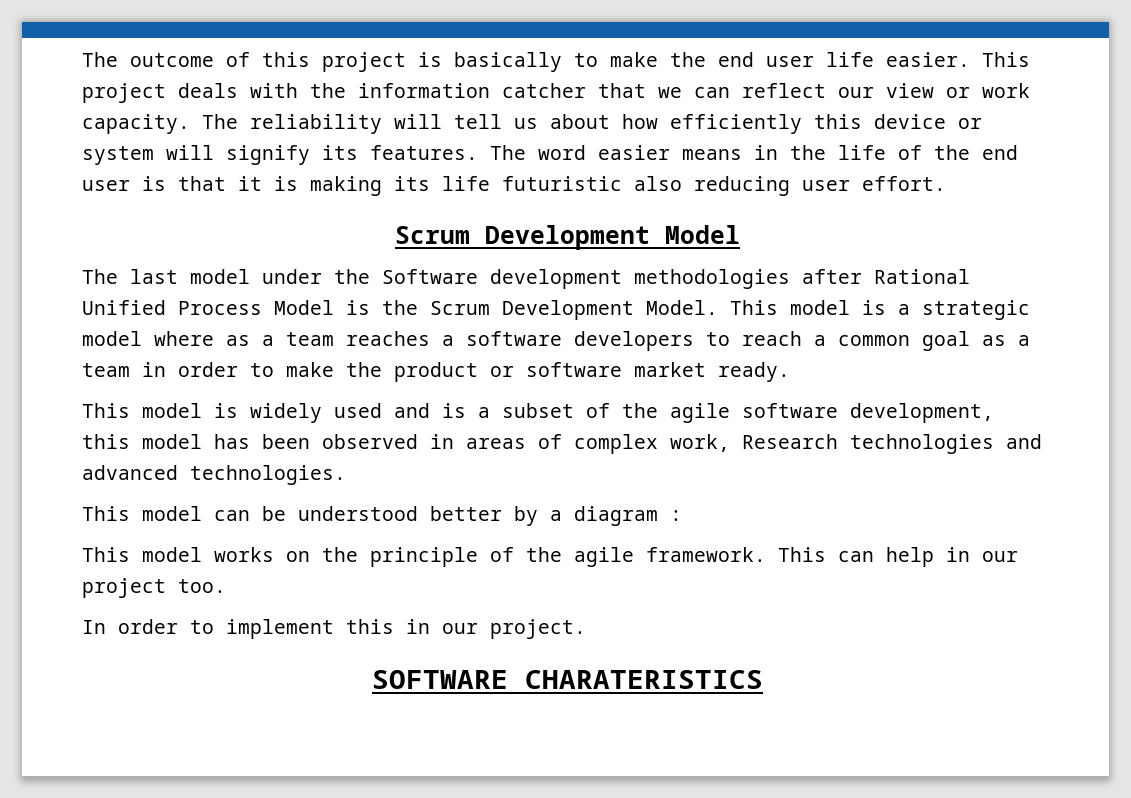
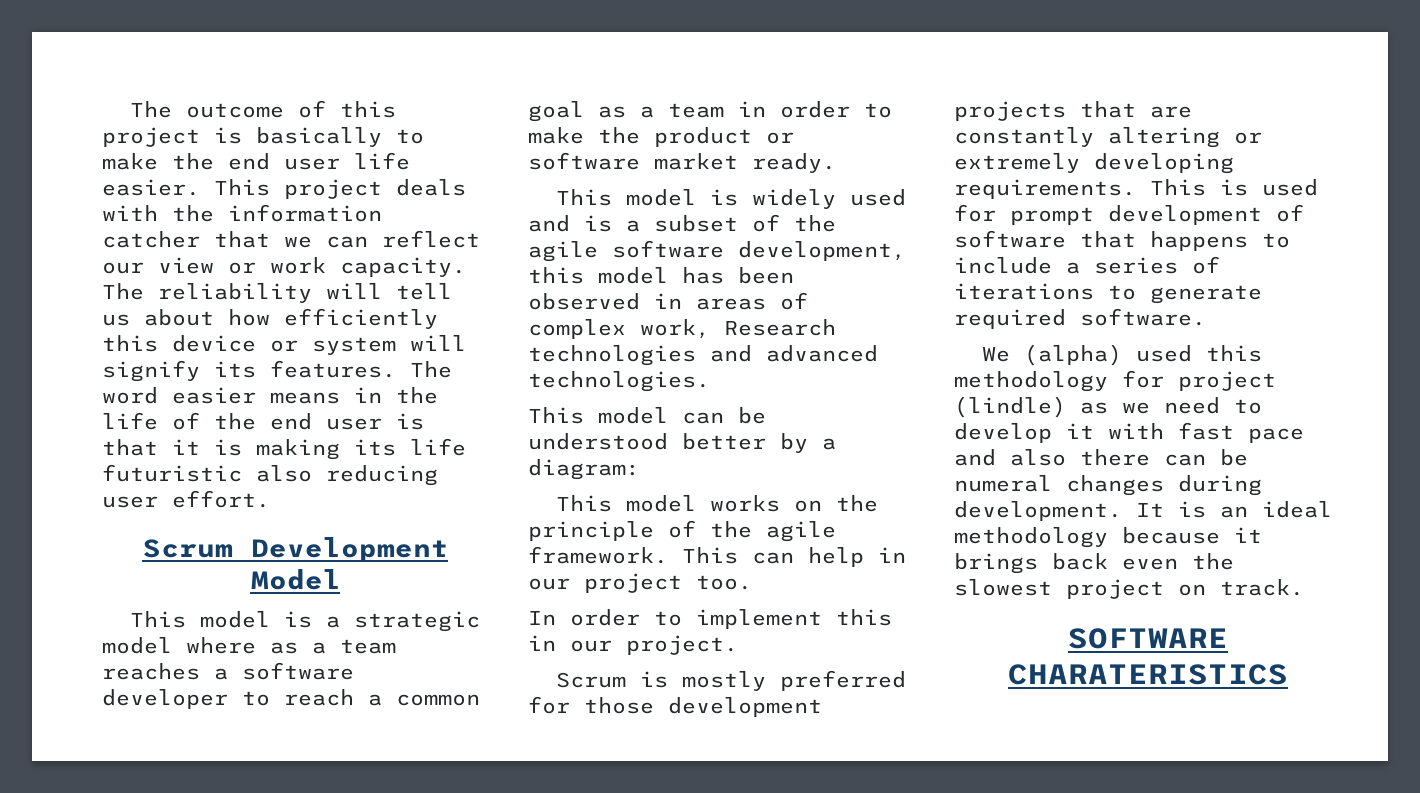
- The last model under the Software development methodologies after Rational Unified Process Model is the Scrum Development Model. This model is a strategic model where as a team reaches a software developers to reach a common goal as a team in order to make the product or software market ready.
+ This model is a strategic model where as a team reaches a software developer to reach a common goal as a team in order to make the product or software market ready.
- This model can be understood better by a diagram :
+ This model can be understood better by a diagram:
+ Scrum is mostly preferred for those development projects that are constantly altering or extremely developing requirements. This is used for prompt development of software that happens to include a series of iterations to generate required software.
+ We (alpha) used this methodology for project (lindle) as we need to develop it with fast pace and also there can be numeral changes during development. It is an ideal methodology because it brings back even the slowest project on track.

